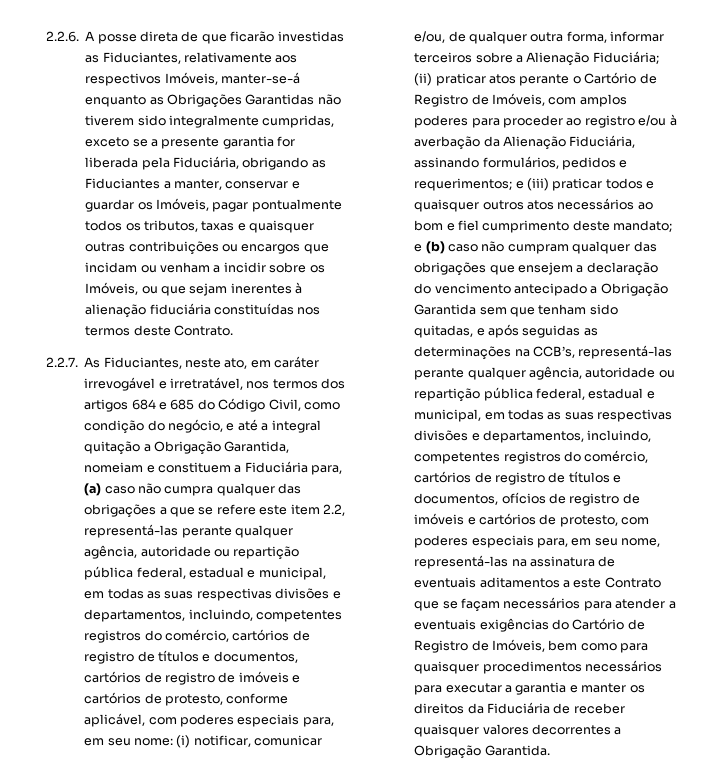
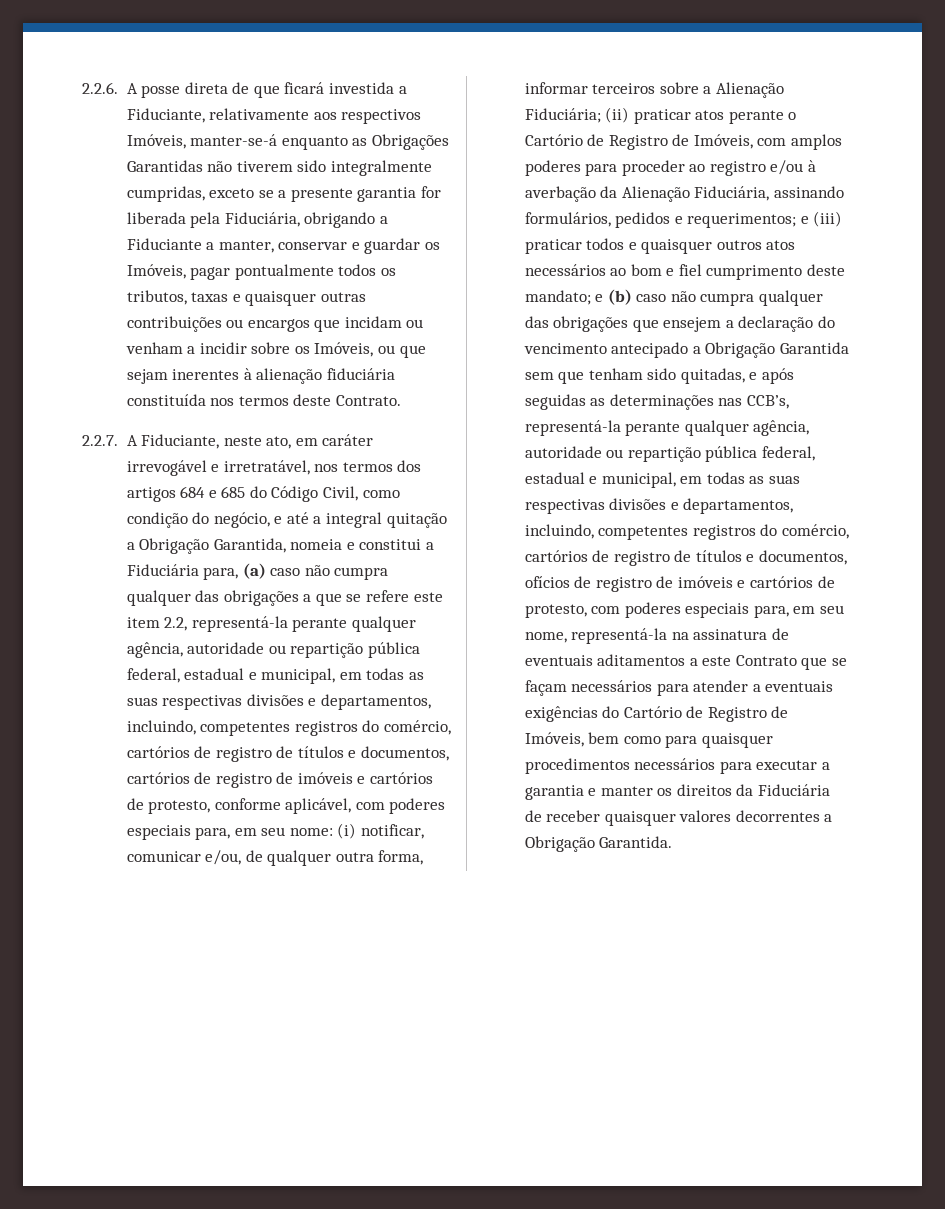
- 2.2.6. A posse direta de que ficarão investidas as Fiduciantes, relativamente aos respectivos Imóveis, manter-se-á enquanto as Obrigações Garantidas não tiverem sido integralmente cumpridas, exceto se a presente garantia for liberada pela Fiduciária, obrigando as Fiduciantes a manter, conservar e guardar os Imóveis, pagar pontualmente todos os tributos, taxas e quaisquer outras contribuições ou encargos que incidam ou venham a incidir sobre os Imóveis, ou que sejam inerentes à alienação fiduciária constituídas nos termos deste Contrato.
+ 2.2.6. A posse direta de que ficará investida a Fiduciante, relativamente aos respectivos Imóveis, manter-se-á enquanto as Obrigações Garantidas não tiverem sido integralmente cumpridas, exceto se a presente garantia for liberada pela Fiduciária, obrigando a Fiduciante a manter, conservar e guardar os Imóveis, pagar pontualmente todos os tributos, taxas e quaisquer outras contribuições ou encargos que incidam ou venham a incidir sobre os Imóveis, ou que sejam inerentes à alienação fiduciária constituída nos termos deste Contrato.
- 2.2.7. As Fiduciantes, neste ato, em caráter irrevogável e irretratável, nos termos dos artigos 684 e 685 do Código Civil, como condição do negócio, e até a integral quitação a Obrigação Garantida, nomeiam e constituem a Fiduciária para, (a) caso não cumpra qualquer das obrigações a que se refere este item 2.2, representá-las perante qualquer agência, autoridade ou repartição pública federal, estadual e municipal, em todas as suas respectivas divisões e departamentos, incluindo, competentes registros do comércio, cartórios de registro de títulos e documentos, cartórios de registro de imóveis e cartórios de protesto, conforme aplicável, com poderes especiais para, em seu nome:
+ 2.2.7. A Fiduciante, neste ato, em caráter irrevogável e irretratável, nos termos dos artigos 684 e 685 do Código Civil, como condição do negócio, e até a integral quitação a Obrigação Garantida, nomeia e constitui a Fiduciária para, (a) caso não cumpra qualquer das obrigações a que se refere este item 2.2, representá-la perante qualquer agência, autoridade ou repartição pública federal, estadual e municipal, em todas as suas respectivas divisões e departamentos, incluindo, competentes registros do comércio, cartórios de registro de títulos e documentos, cartórios de registro de imóveis e cartórios de protesto, conforme aplicável, com poderes especiais para, em seu nome:
- e (b) caso não cumpram qualquer das obrigações que ensejem a declaração do vencimento antecipado a Obrigação Garantida sem que tenham sido quitadas, e após seguidas as determinações na CCB’s, representá-las perante qualquer agência, autoridade ou repartição pública federal, estadual e municipal, em todas as suas respectivas divisões e departamentos, incluindo, competentes registros do comércio, cartórios de registro de títulos e documentos, ofícios de registro de imóveis e cartórios de protesto, com poderes especiais para, em seu nome, representá-las na assinatura de eventuais aditamentos a este Contrato que se façam necessários para atender a eventuais exigências do Cartório de Registro de Imóveis, bem como para quaisquer procedimentos necessários para executar a garantia e manter os direitos da Fiduciária de receber quaisquer valores decorrentes a Obrigação Garantida.
+ e (b) caso não cumpra qualquer das obrigações que ensejem a declaração do vencimento antecipado a Obrigação Garantida sem que tenham sido quitadas, e após seguidas as determinações nas CCB’s, representá-la perante qualquer agência, autoridade ou repartição pública federal, estadual e municipal, em todas as suas respectivas divisões e departamentos, incluindo, competentes registros do comércio, cartórios de registro de títulos e documentos, ofícios de registro de imóveis e cartórios de protesto, com poderes especiais para, em seu nome, representá-la na assinatura de eventuais aditamentos a este Contrato que se façam necessários para atender a eventuais exigências do Cartório de Registro de Imóveis, bem como para quaisquer procedimentos necessários para executar a garantia e manter os direitos da Fiduciária de receber quaisquer valores decorrentes a Obrigação Garantida.

